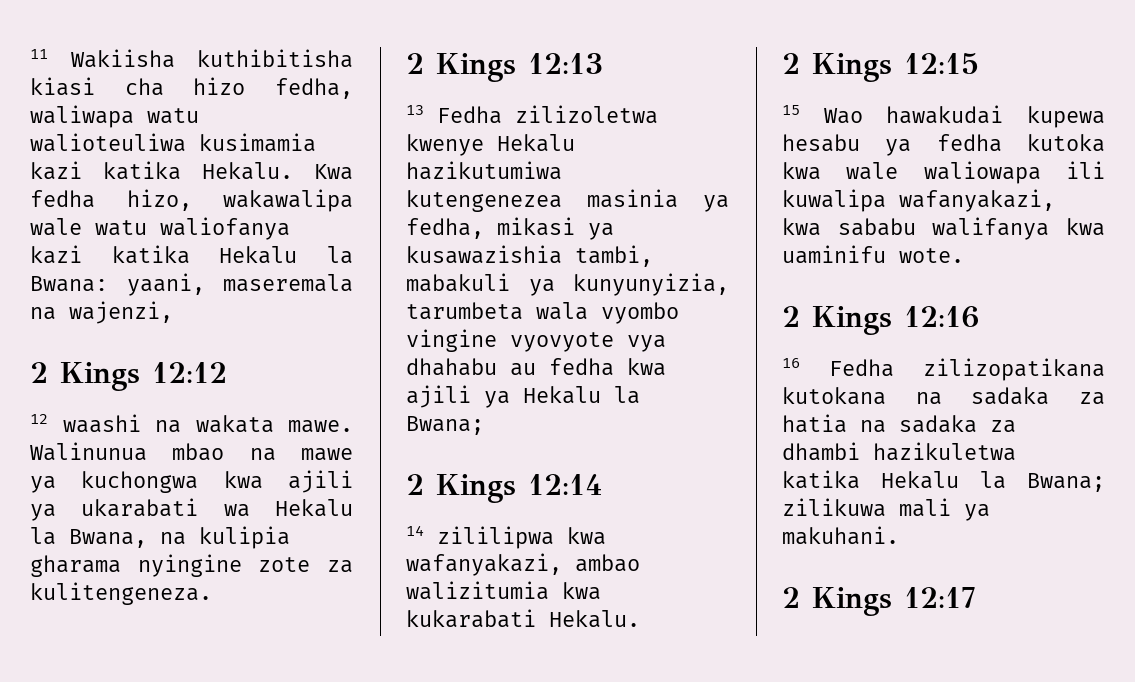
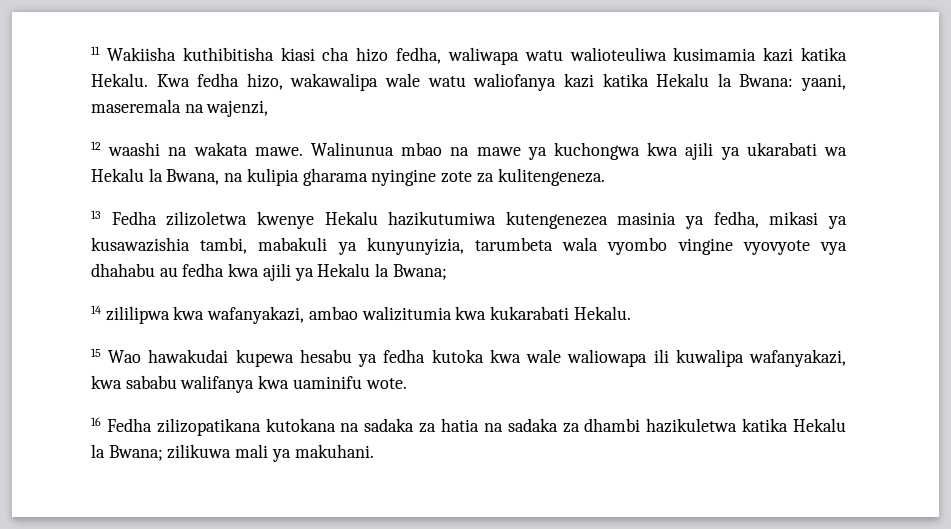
- 2 Kings 12:12
- 2 Kings 12:13
- 2 Kings 12:14
- 2 Kings 12:15
- 2 Kings 12:16
- 2 Kings 12:17

